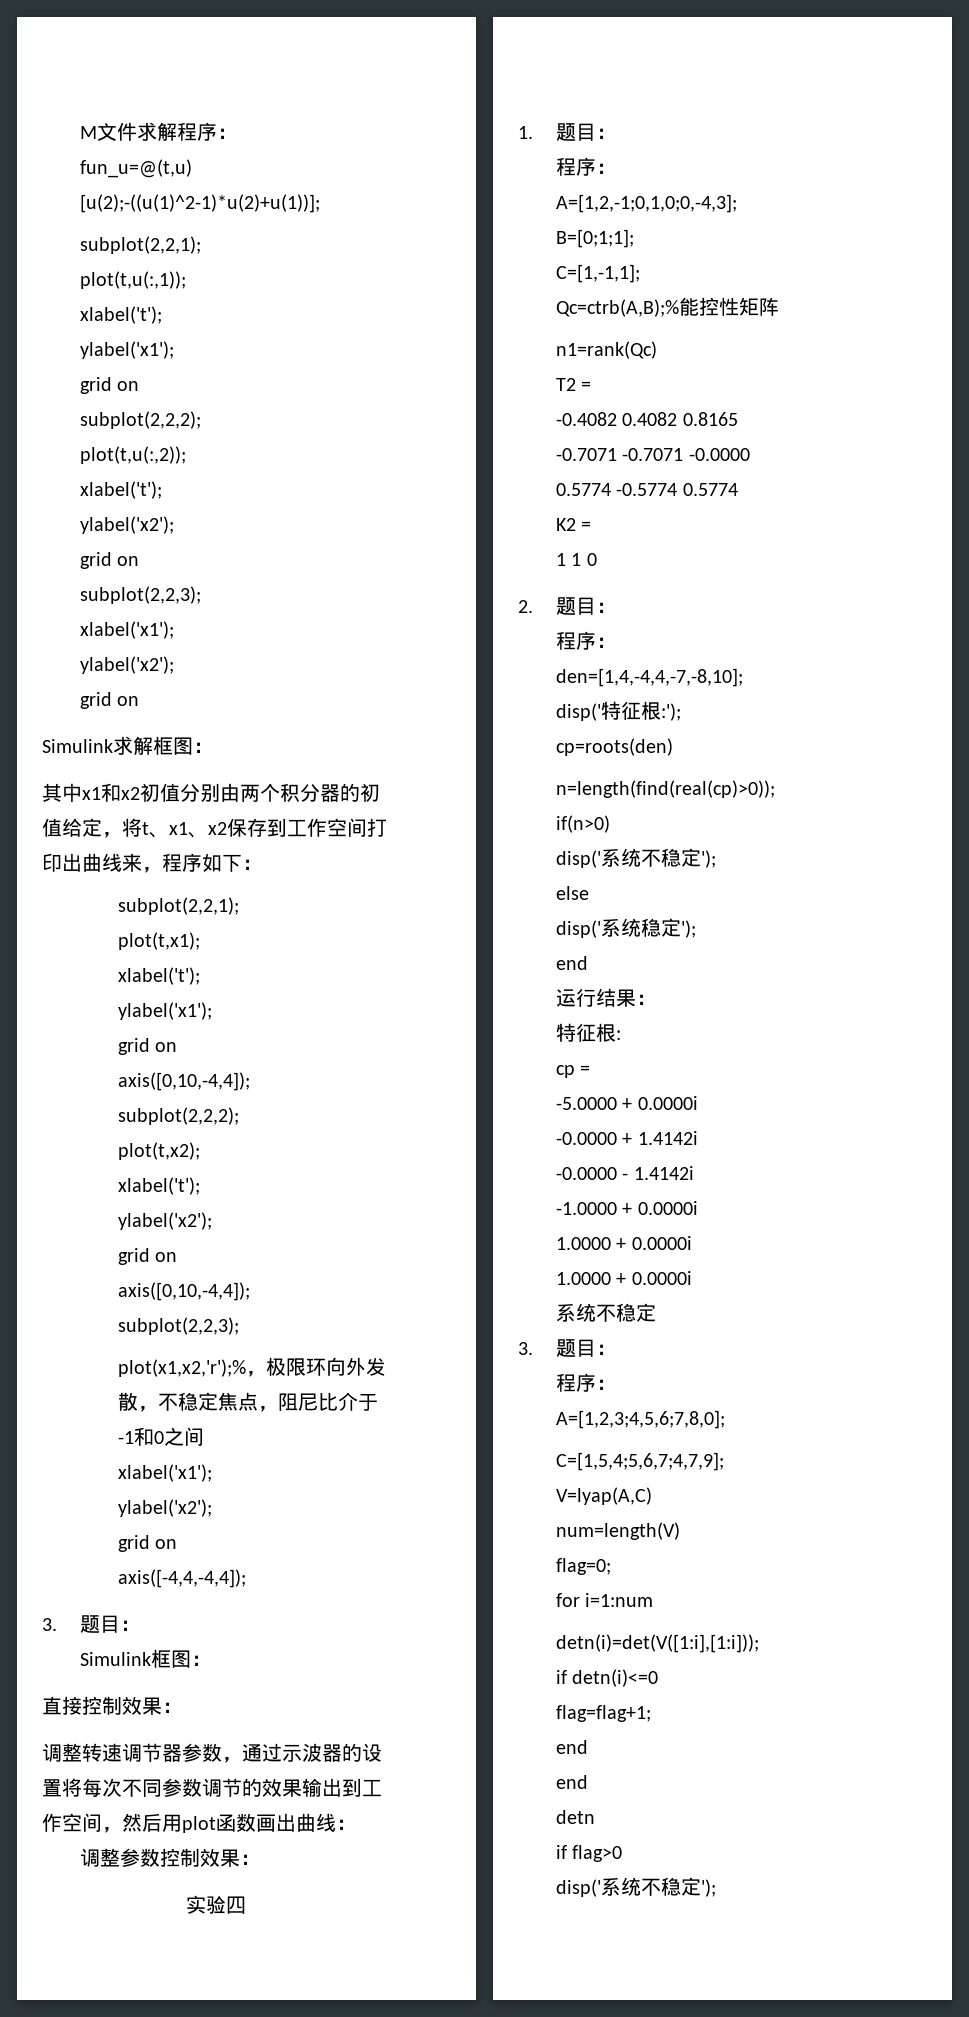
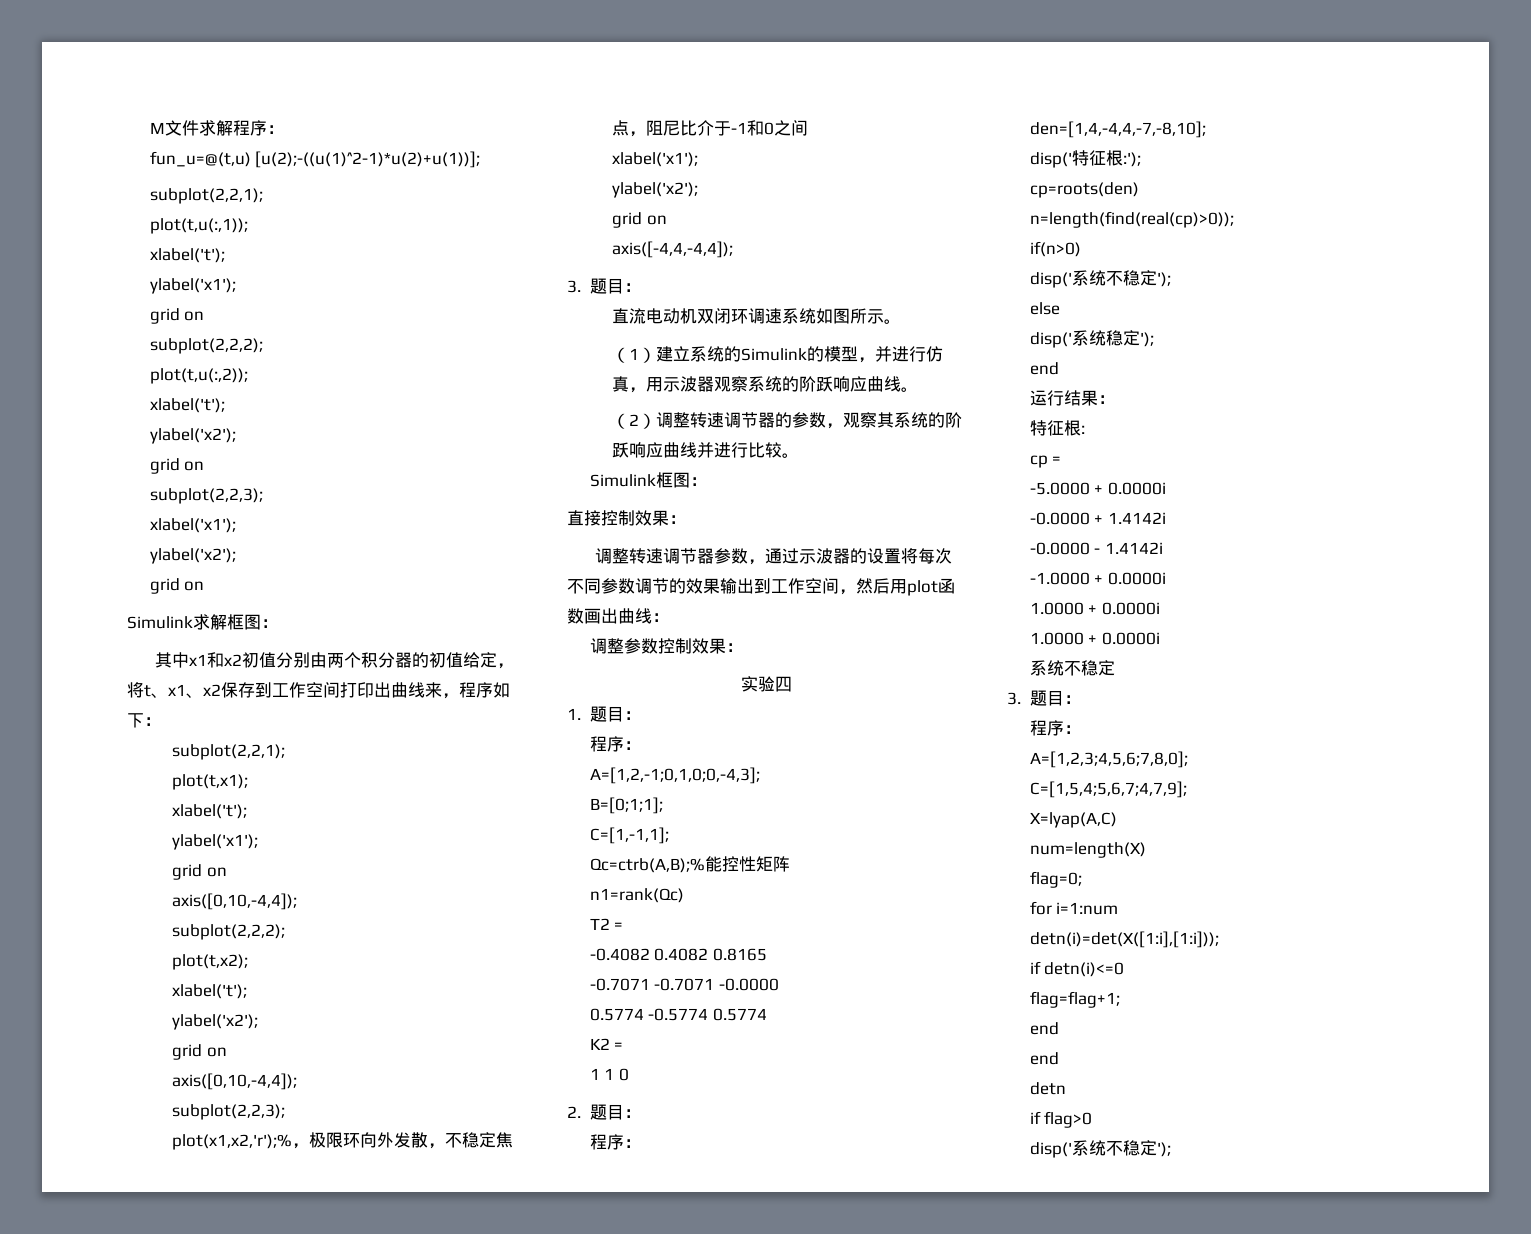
+ 直流电动机双闭环调速系统如图所示。
+ （1）建立系统的Simulink的模型，并进行仿真，用示波器观察系统的阶跃响应曲线。
+ （2）调整转速调节器的参数，观察其系统的阶跃响应曲线并进行比较。
- V=lyap(A,C)
- num=length(V)
+ X=lyap(A,C)
+ num=length(X)
- detn(i)=det(V([1:i],[1:i]));
+ detn(i)=det(X([1:i],[1:i]));

